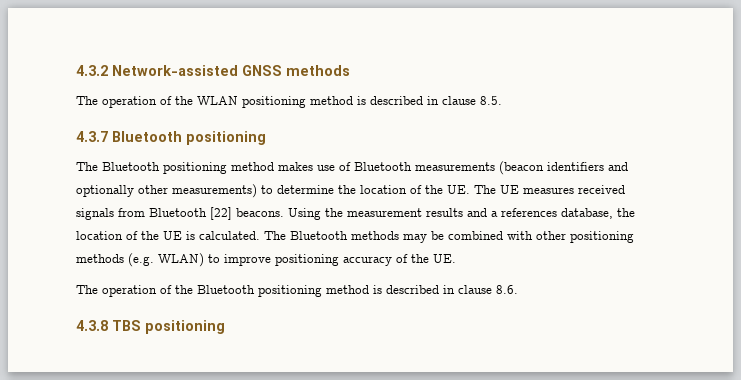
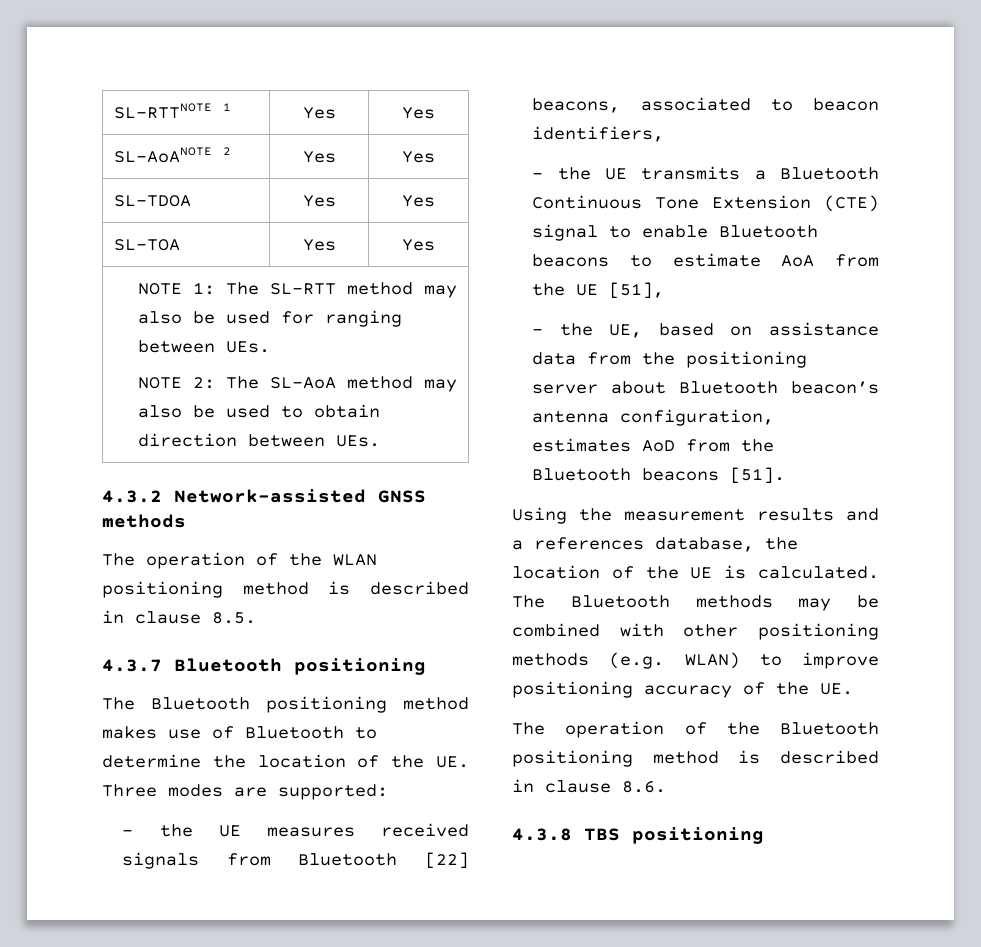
+ SL-RTTNOTE 1 | Yes | Yes
+ SL-AoANOTE 2 | Yes | Yes
+ SL-TDOA | Yes | Yes
+ SL-TOA | Yes | Yes
+ NOTE 1: The SL-RTT method may also be used for ranging between UEs.
+ NOTE 2: The SL-AoA method may also be used to obtain direction between UEs.
- The Bluetooth positioning method makes use of Bluetooth measurements (beacon identifiers and optionally other measurements) to determine the location of the UE. The UE measures received signals from Bluetooth [22] beacons. Using the measurement results and a references database, the location of the UE is calculated.
+ The Bluetooth positioning method makes use of Bluetooth to determine the location of the UE. Three modes are supported:
+ - the UE measures received signals from Bluetooth [22] beacons, associated to beacon identifiers,
+ - the UE transmits a Bluetooth Continuous Tone Extension (CTE) signal to enable Bluetooth beacons to estimate AoA from the UE [51],
+ - the UE, based on assistance data from the positioning server about Bluetooth beacon’s antenna configuration, estimates AoD from the Bluetooth beacons [51].
+ Using the measurement results and a references database, the location of the UE is calculated.

